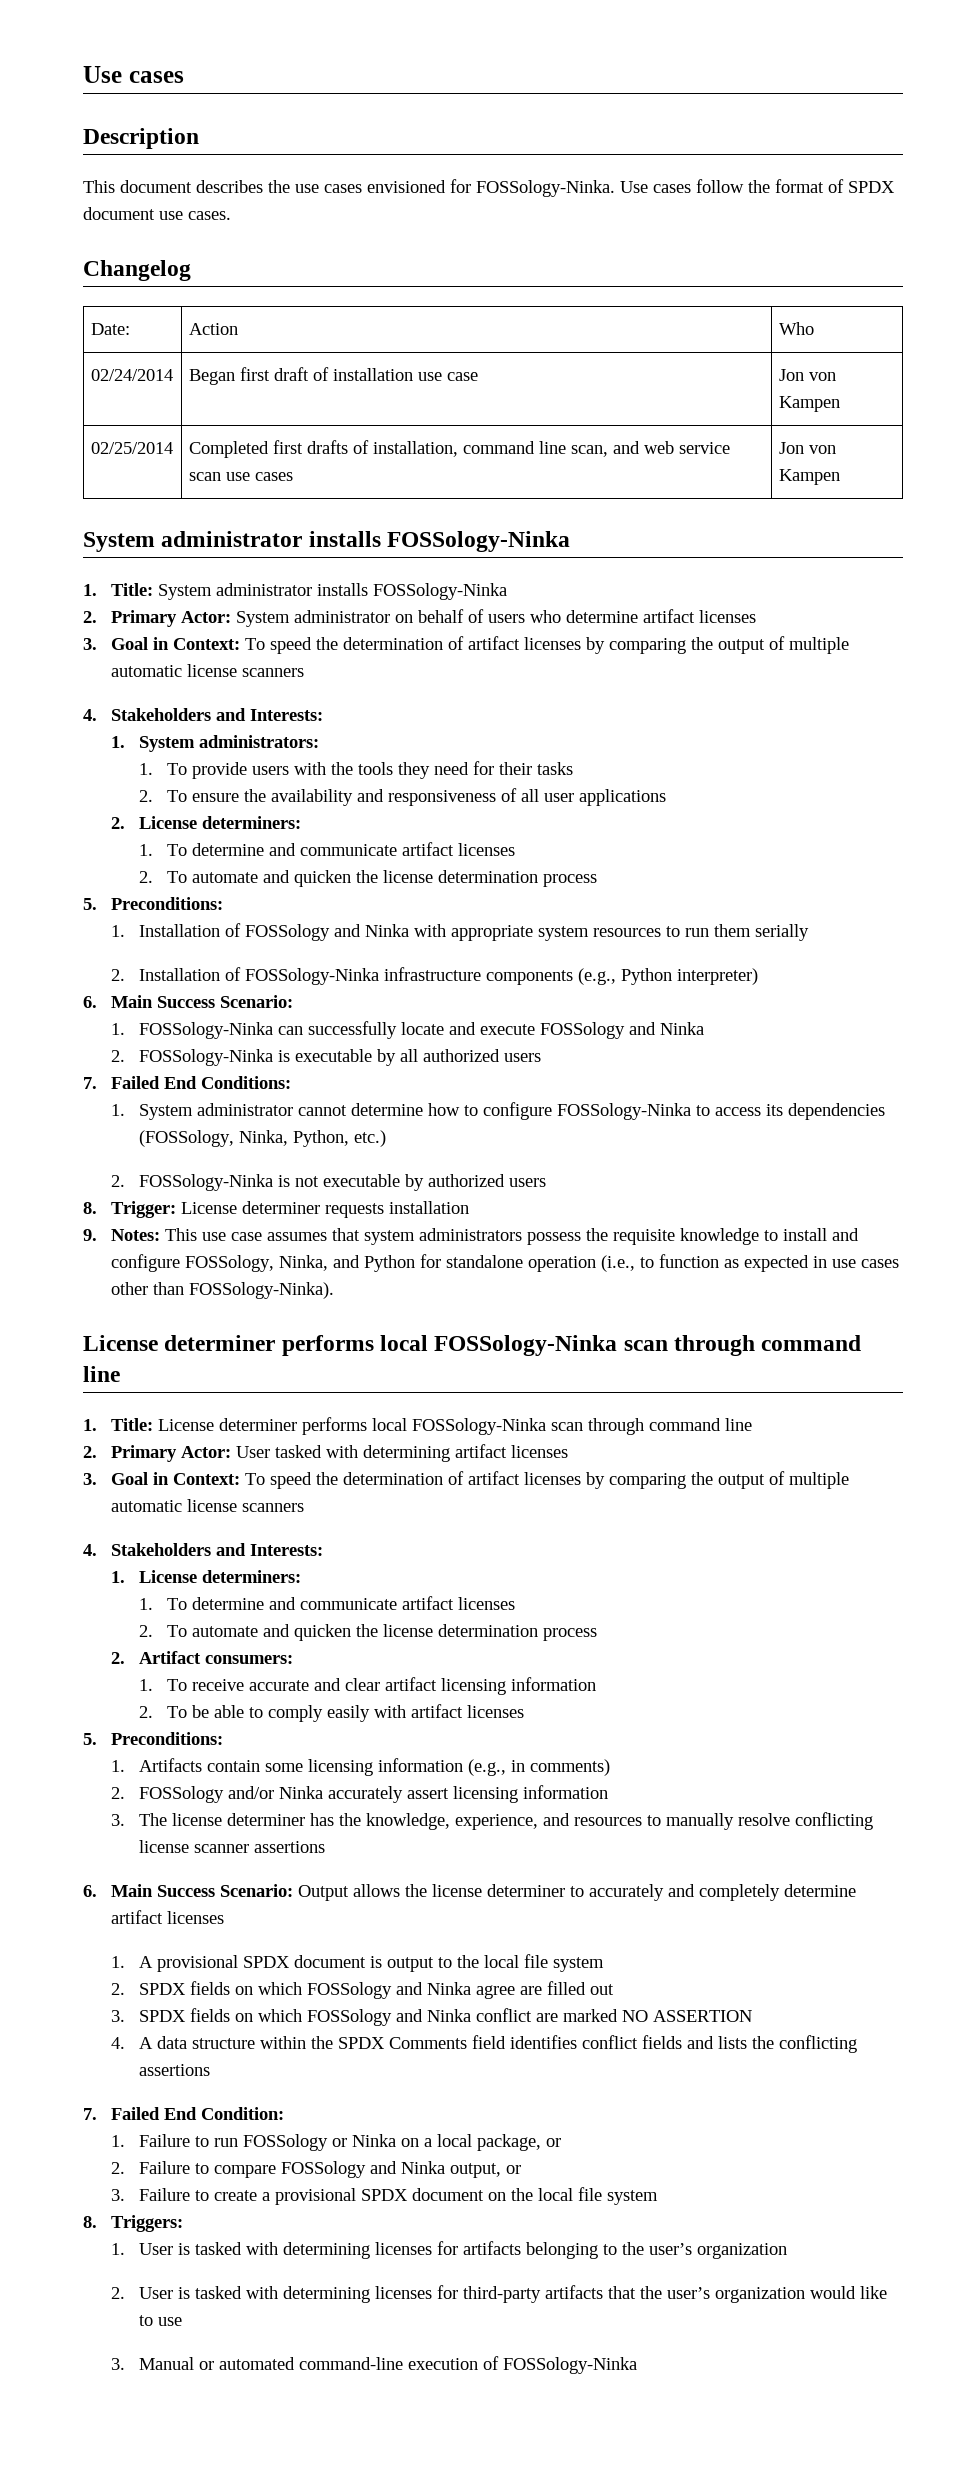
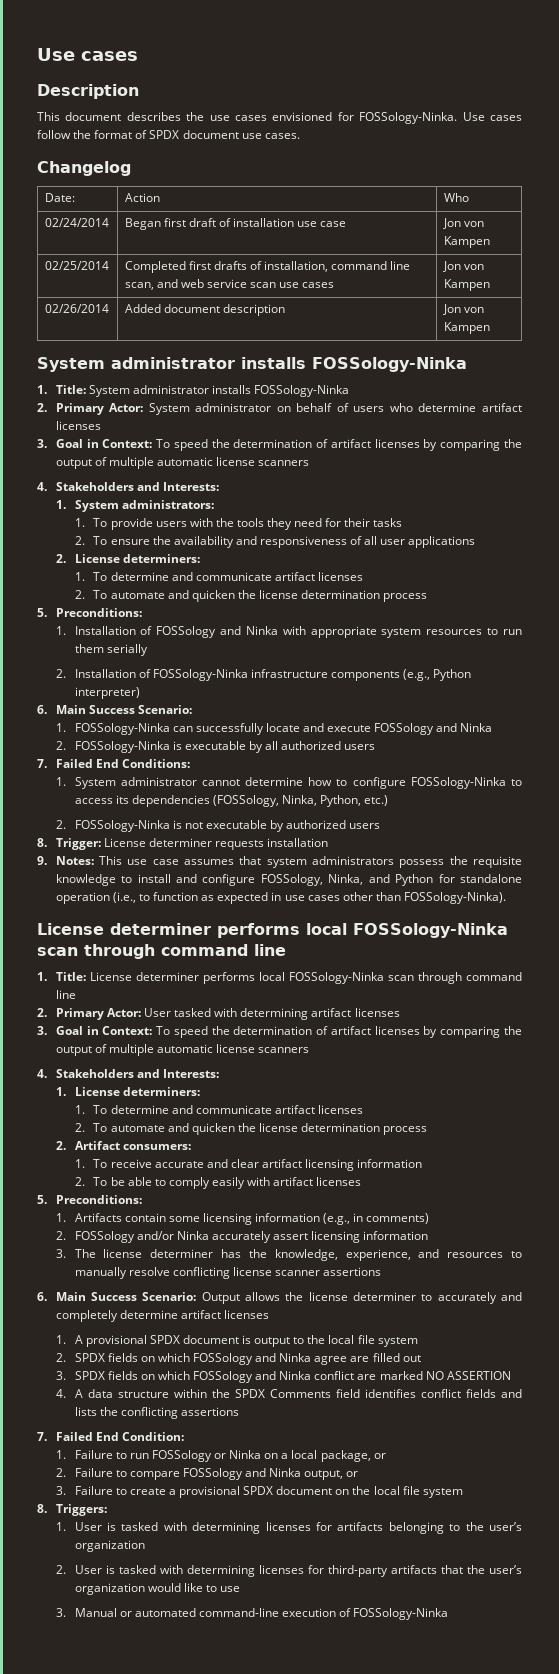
+ 02/26/2014 | Added document description | Jon von Kampen

